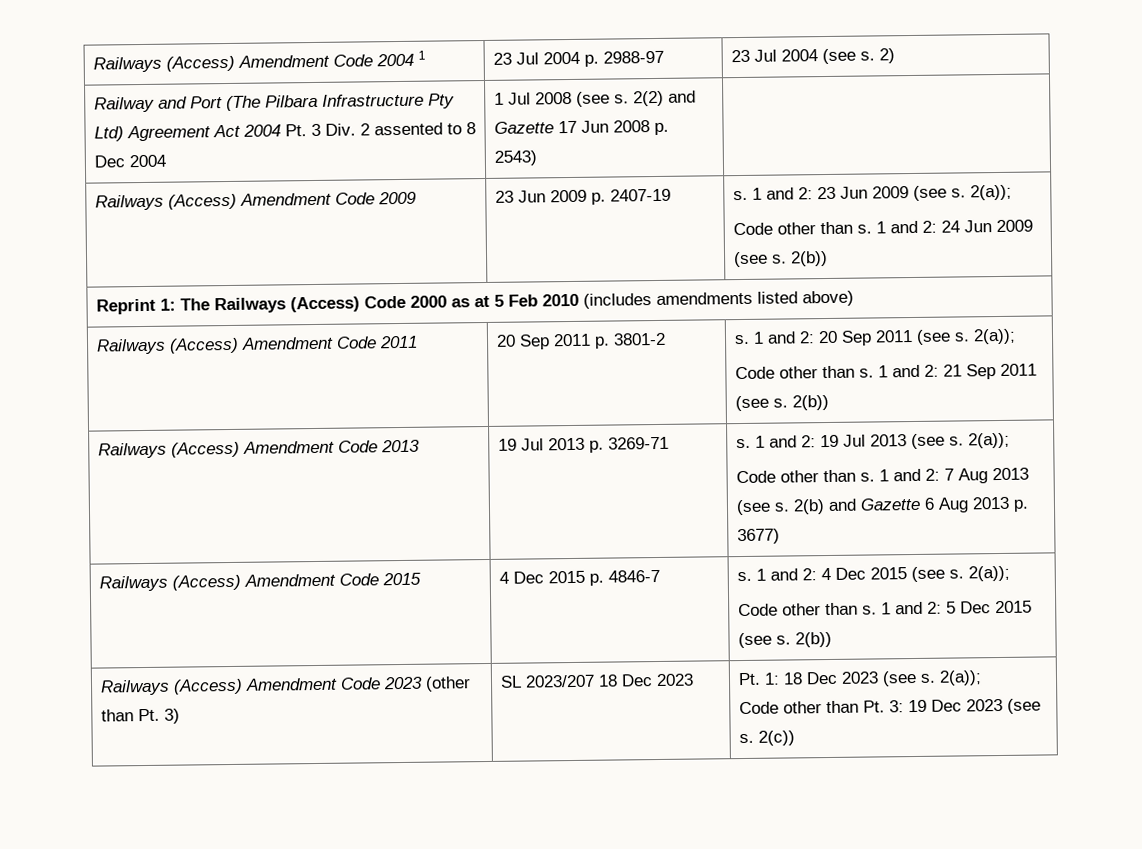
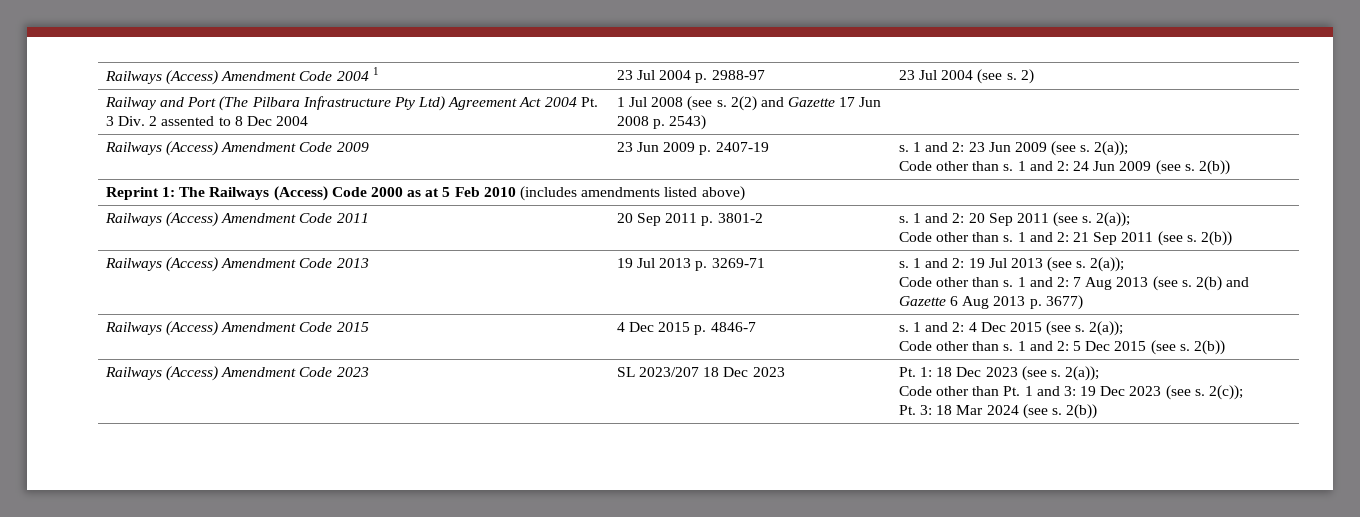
- Railways (Access) Amendment Code 2023 (other than Pt. 3) | SL 2023/207 18 Dec 2023 | Pt. 1: 18 Dec 2023 (see s. 2(a));
- Code other than Pt. 3: 19 Dec 2023 (see s. 2(c))
+ Railways (Access) Amendment Code 2023 | SL 2023/207 18 Dec 2023 | Pt. 1: 18 Dec 2023 (see s. 2(a));
+ Code other than Pt. 1 and 3: 19 Dec 2023 (see s. 2(c));
+ Pt. 3: 18 Mar 2024 (see s. 2(b))

